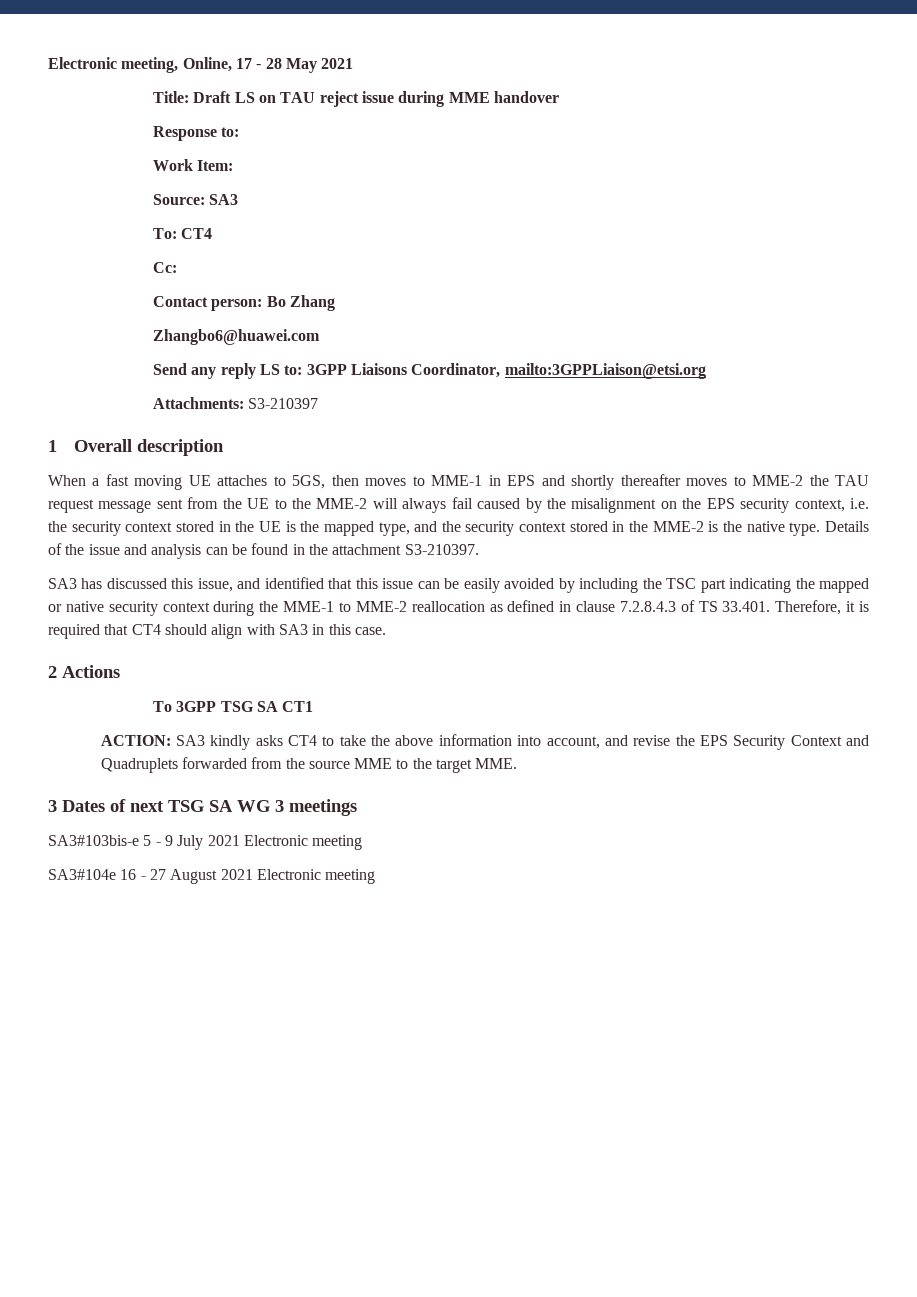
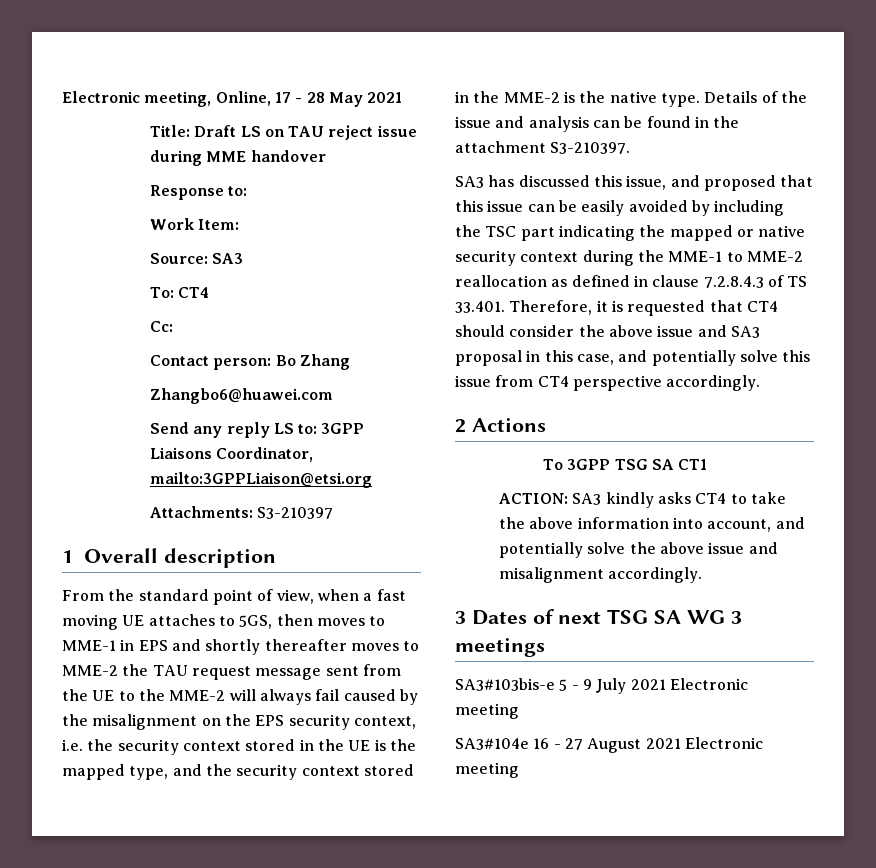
- When a fast moving UE attaches to 5GS, then moves to MME-1 in EPS and shortly thereafter moves to MME-2 the TAU request message sent from the UE to the MME-2 will always fail caused by the misalignment on the EPS security context, i.e. the security context stored in the UE is the mapped type, and the security context stored in the MME-2 is the native type.
+ From the standard point of view, when a fast moving UE attaches to 5GS, then moves to MME-1 in EPS and shortly thereafter moves to MME-2 the TAU request message sent from the UE to the MME-2 will always fail caused by the misalignment on the EPS security context, i.e. the security context stored in the UE is the mapped type, and the security context stored in the MME-2 is the native type.
- SA3 has discussed this issue, and identified that this issue can be easily avoided by including the TSC part indicating the mapped or native security context during the MME-1 to MME-2 reallocation as defined in clause 7.2.8.4.3 of TS 33.401. Therefore, it is required that CT4 should align with SA3 in this case.
+ SA3 has discussed this issue, and proposed that this issue can be easily avoided by including the TSC part indicating the mapped or native security context during the MME-1 to MME-2 reallocation as defined in clause 7.2.8.4.3 of TS 33.401. Therefore, it is requested that CT4 should consider the above issue and SA3 proposal in this case, and potentially solve this issue from CT4 perspective accordingly.
- ACTION: SA3 kindly asks CT4 to take the above information into account, and revise the EPS Security Context and Quadruplets forwarded from the source MME to the target MME.
+ ACTION: SA3 kindly asks CT4 to take the above information into account, and potentially solve the above issue and misalignment accordingly.

